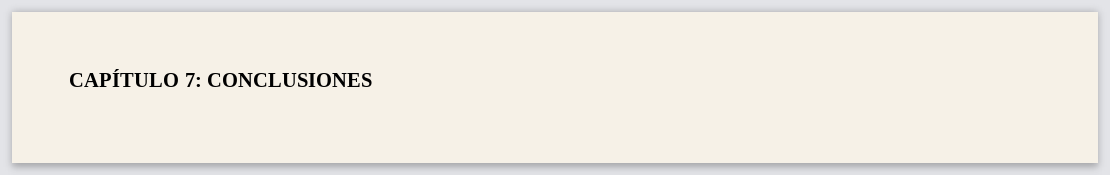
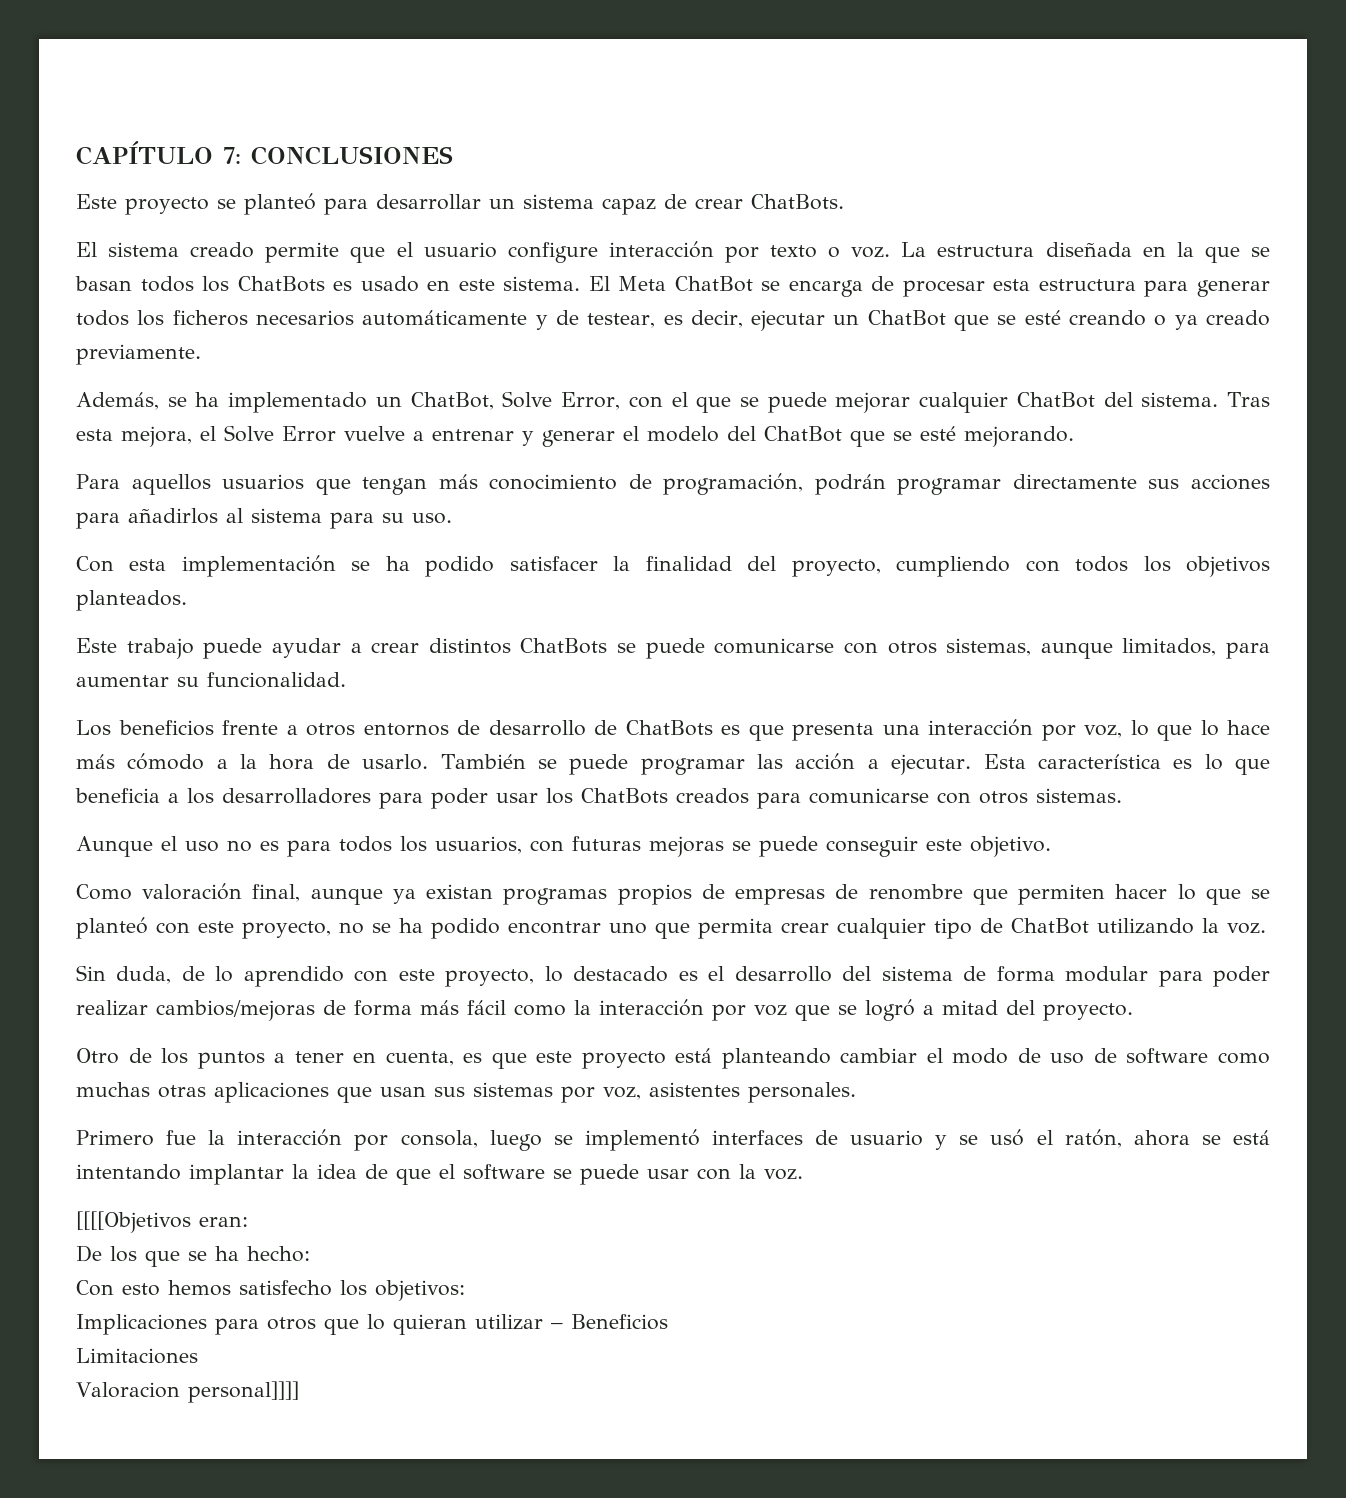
+ Este proyecto se planteó para desarrollar un sistema capaz de crear ChatBots.
+ El sistema creado permite que el usuario configure interacción por texto o voz. La estructura diseñada en la que se basan todos los ChatBots es usado en este sistema. El Meta ChatBot se encarga de procesar esta estructura para generar todos los ficheros necesarios automáticamente y de testear, es decir, ejecutar un ChatBot que se esté creando o ya creado previamente.
+ Además, se ha implementado un ChatBot, Solve Error, con el que se puede mejorar cualquier ChatBot del sistema. Tras esta mejora, el Solve Error vuelve a entrenar y generar el modelo del ChatBot que se esté mejorando.
+ Para aquellos usuarios que tengan más conocimiento de programación, podrán programar directamente sus acciones para añadirlos al sistema para su uso.
+ Con esta implementación se ha podido satisfacer la finalidad del proyecto, cumpliendo con todos los objetivos planteados.
+ Este trabajo puede ayudar a crear distintos ChatBots se puede comunicarse con otros sistemas, aunque limitados, para aumentar su funcionalidad.
+ Los beneficios frente a otros entornos de desarrollo de ChatBots es que presenta una interacción por voz, lo que lo hace más cómodo a la hora de usarlo. También se puede programar las acción a ejecutar. Esta característica es lo que beneficia a los desarrolladores para poder usar los ChatBots creados para comunicarse con otros sistemas.
+ Aunque el uso no es para todos los usuarios, con futuras mejoras se puede conseguir este objetivo.
+ Como valoración final, aunque ya existan programas propios de empresas de renombre que permiten hacer lo que se planteó con este proyecto, no se ha podido encontrar uno que permita crear cualquier tipo de ChatBot utilizando la voz.
+ Sin duda, de lo aprendido con este proyecto, lo destacado es el desarrollo del sistema de forma modular para poder realizar cambios/mejoras de forma más fácil como la interacción por voz que se logró a mitad del proyecto.
+ Otro de los puntos a tener en cuenta, es que este proyecto está planteando cambiar el modo de uso de software como muchas otras aplicaciones que usan sus sistemas por voz, asistentes personales.
+ Primero fue la interacción por consola, luego se implementó interfaces de usuario y se usó el ratón, ahora se está intentando implantar la idea de que el software se puede usar con la voz.
+ [[[[Objetivos eran:
+ De los que se ha hecho:
+ Con esto hemos satisfecho los objetivos:
+ Implicaciones para otros que lo quieran utilizar – Beneficios
+ Limitaciones
+ Valoracion personal]]]]

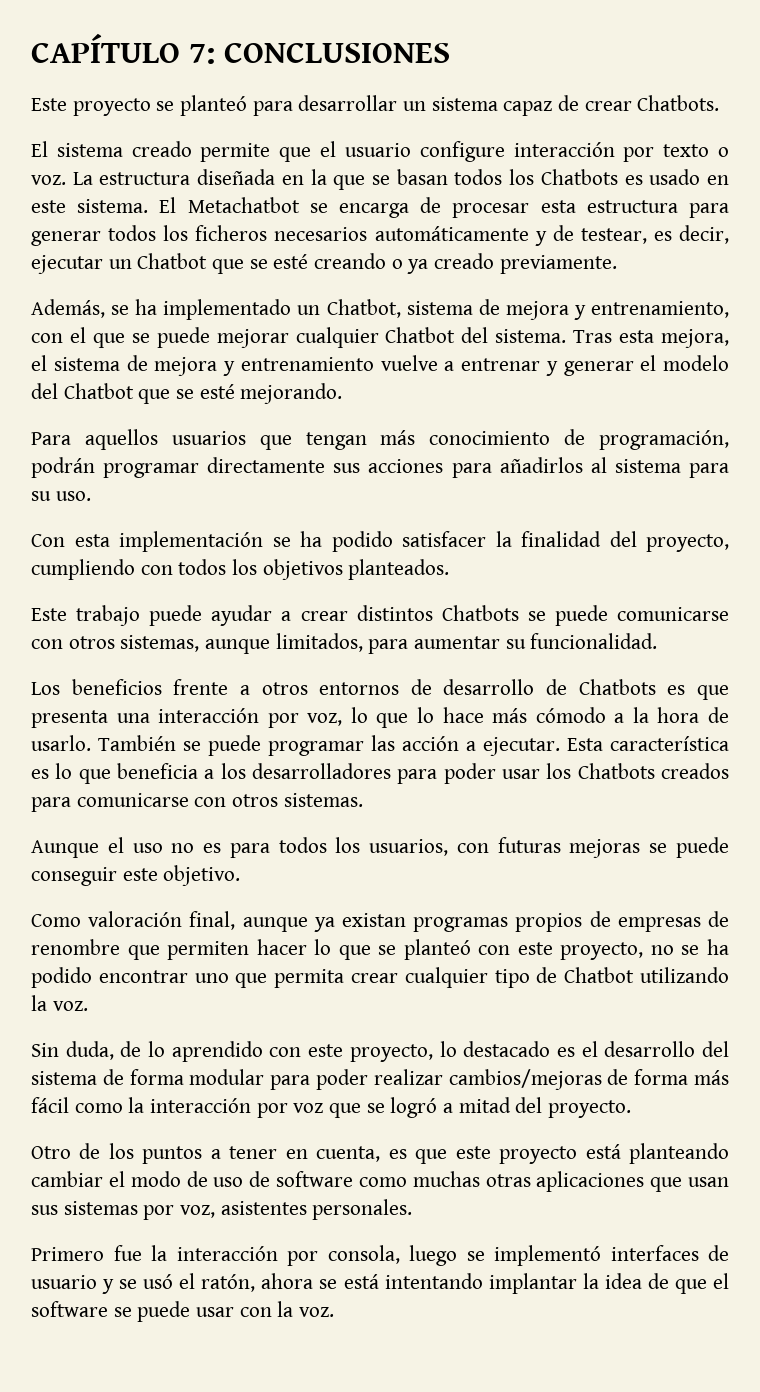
- Este proyecto se planteó para desarrollar un sistema capaz de crear ChatBots.
+ Este proyecto se planteó para desarrollar un sistema capaz de crear Chatbots.
- La estructura diseñada en la que se basan todos los ChatBots es usado en este sistema.
+ La estructura diseñada en la que se basan todos los Chatbots es usado en este sistema.
- El Meta ChatBot se encarga de procesar esta estructura para generar todos los ficheros necesarios automáticamente y de testear, es decir, ejecutar un ChatBot que se esté creando o ya creado previamente.
+ El Metachatbot se encarga de procesar esta estructura para generar todos los ficheros necesarios automáticamente y de testear, es decir, ejecutar un Chatbot que se esté creando o ya creado previamente.
- Además, se ha implementado un ChatBot, Solve Error, con el que se puede mejorar cualquier ChatBot del sistema.
+ Además, se ha implementado un Chatbot, sistema de mejora y entrenamiento, con el que se puede mejorar cualquier Chatbot del sistema.
- Tras esta mejora, el Solve Error vuelve a entrenar y generar el modelo del ChatBot que se esté mejorando.
+ Tras esta mejora, el sistema de mejora y entrenamiento vuelve a entrenar y generar el modelo del Chatbot que se esté mejorando.
- Este trabajo puede ayudar a crear distintos ChatBots se puede comunicarse con otros sistemas, aunque limitados, para aumentar su funcionalidad.
+ Este trabajo puede ayudar a crear distintos Chatbots se puede comunicarse con otros sistemas, aunque limitados, para aumentar su funcionalidad.
- Los beneficios frente a otros entornos de desarrollo de ChatBots es que presenta una interacción por voz, lo que lo hace más cómodo a la hora de usarlo.
+ Los beneficios frente a otros entornos de desarrollo de Chatbots es que presenta una interacción por voz, lo que lo hace más cómodo a la hora de usarlo.
- Esta característica es lo que beneficia a los desarrolladores para poder usar los ChatBots creados para comunicarse con otros sistemas.
+ Esta característica es lo que beneficia a los desarrolladores para poder usar los Chatbots creados para comunicarse con otros sistemas.
- Como valoración final, aunque ya existan programas propios de empresas de renombre que permiten hacer lo que se planteó con este proyecto, no se ha podido encontrar uno que permita crear cualquier tipo de ChatBot utilizando la voz.
+ Como valoración final, aunque ya existan programas propios de empresas de renombre que permiten hacer lo que se planteó con este proyecto, no se ha podido encontrar uno que permita crear cualquier tipo de Chatbot utilizando la voz.
- [[[[Objetivos eran:
- De los que se ha hecho:
- Con esto hemos satisfecho los objetivos:
- Implicaciones para otros que lo quieran utilizar – Beneficios
- Limitaciones
- Valoracion personal]]]]

